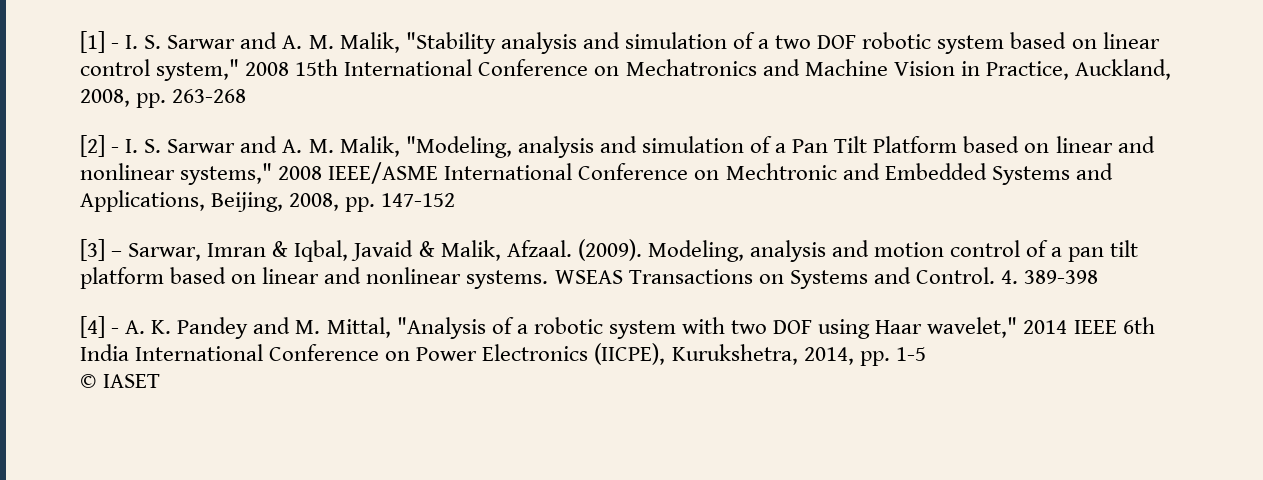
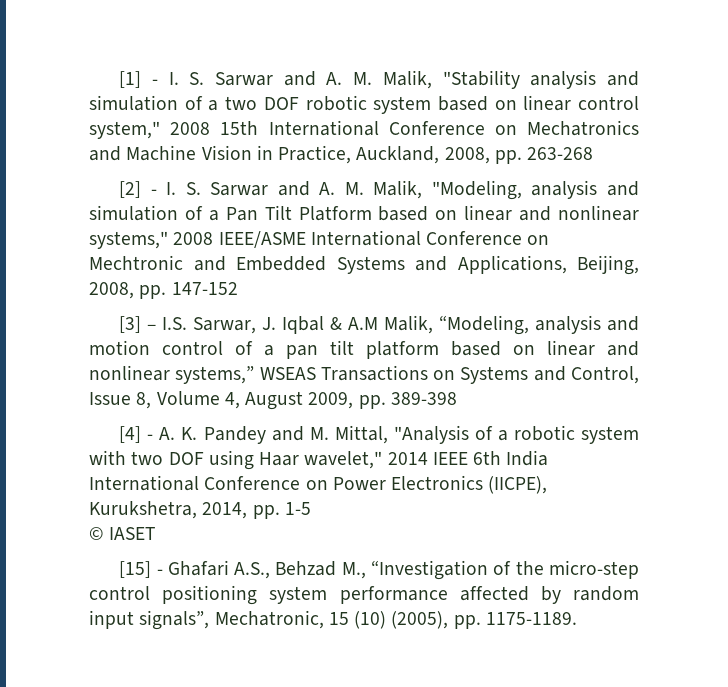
- [3] – Sarwar, Imran & Iqbal, Javaid & Malik, Afzaal. (2009). Modeling, analysis and motion control of a pan tilt platform based on linear and nonlinear systems. WSEAS Transactions on Systems and Control. 4. 389-398
+ [3] – I.S. Sarwar, J. Iqbal & A.M Malik, “Modeling, analysis and motion control of a pan tilt platform based on linear and nonlinear systems,” WSEAS Transactions on Systems and Control, Issue 8, Volume 4, August 2009, pp. 389-398
+ [15] - Ghafari A.S., Behzad M., “Investigation of the micro-step control positioning system performance affected by random input signals”, Mechatronic, 15 (10) (2005), pp. 1175-1189.

